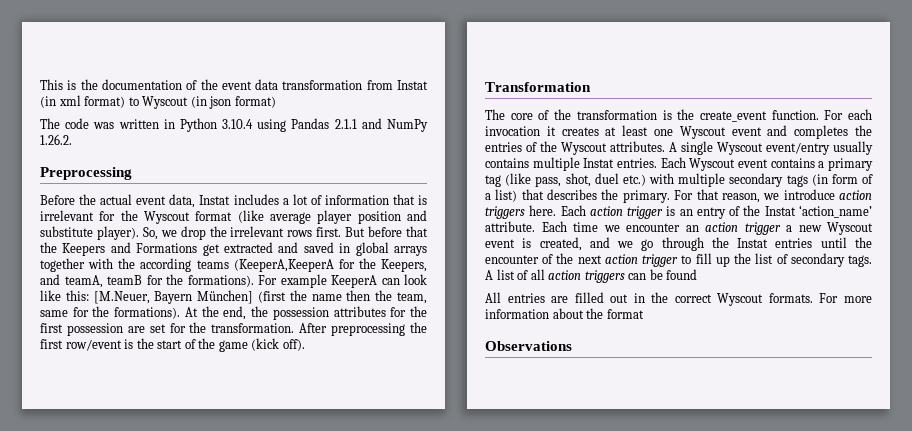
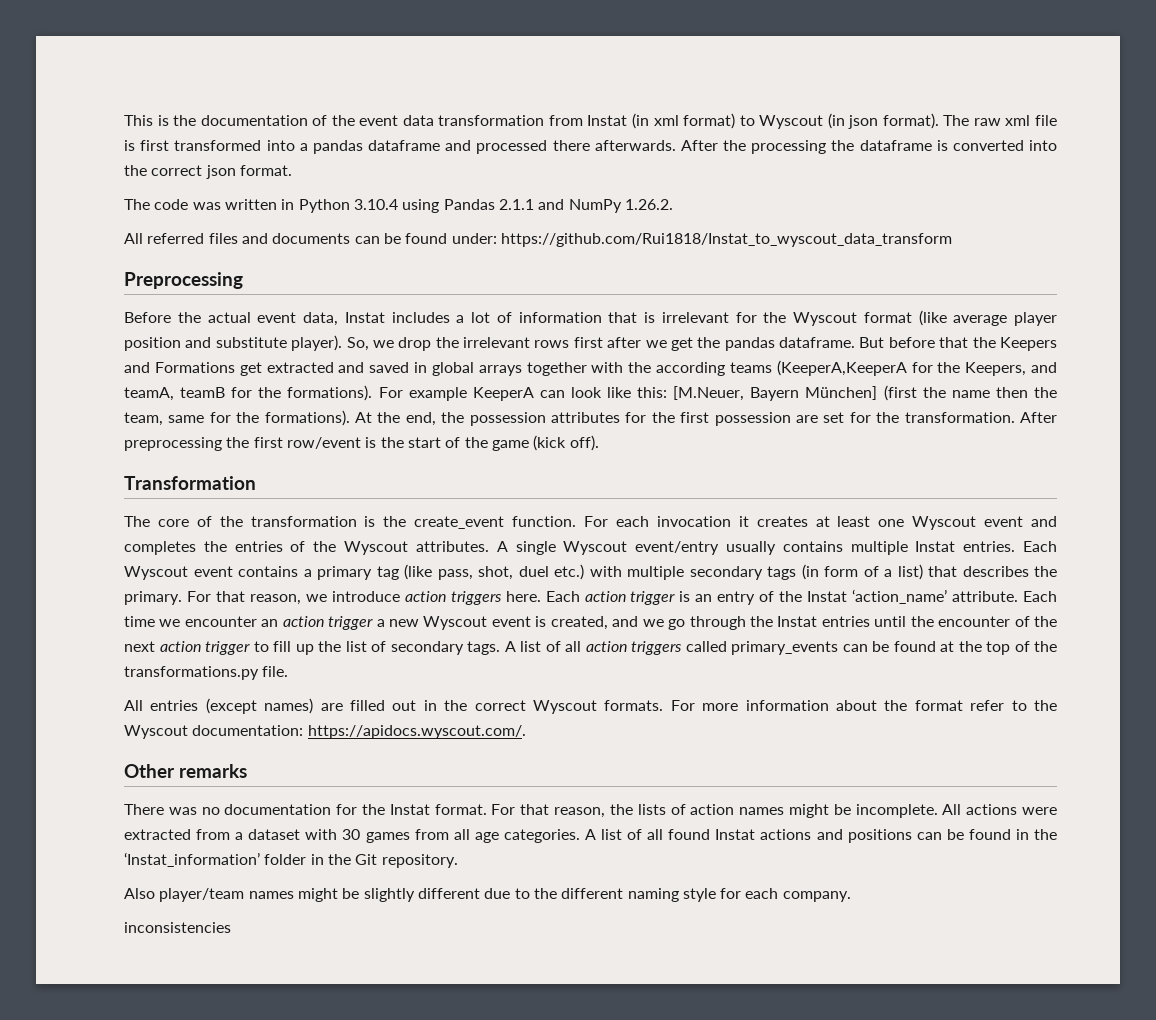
- This is the documentation of the event data transformation from Instat (in xml format) to Wyscout (in json format)
+ This is the documentation of the event data transformation from Instat (in xml format) to Wyscout (in json format). The raw xml file is first transformed into a pandas dataframe and processed there afterwards. After the processing the dataframe is converted into the correct json format.
+ All referred files and documents can be found under: https://github.com/Rui1818/Instat_to_wyscout_data_transform
- So, we drop the irrelevant rows first.
+ So, we drop the irrelevant rows first after we get the pandas dataframe.
- A list of all action triggers can be found
+ A list of all action triggers called primary_events can be found at the top of the transformations.py file.
- All entries are filled out in the correct Wyscout formats.
+ All entries (except names) are filled out in the correct Wyscout formats.
- For more information about the format
- Observations
+ For more information about the format refer to the Wyscout documentation: https://apidocs.wyscout.com/.
+ Other remarks
+ There was no documentation for the Instat format. For that reason, the lists of action names might be incomplete. All actions were extracted from a dataset with 30 games from all age categories. A list of all found Instat actions and positions can be found in the ‘Instat_information’ folder in the Git repository.
+ Also player/team names might be slightly different due to the different naming style for each company.
+ inconsistencies

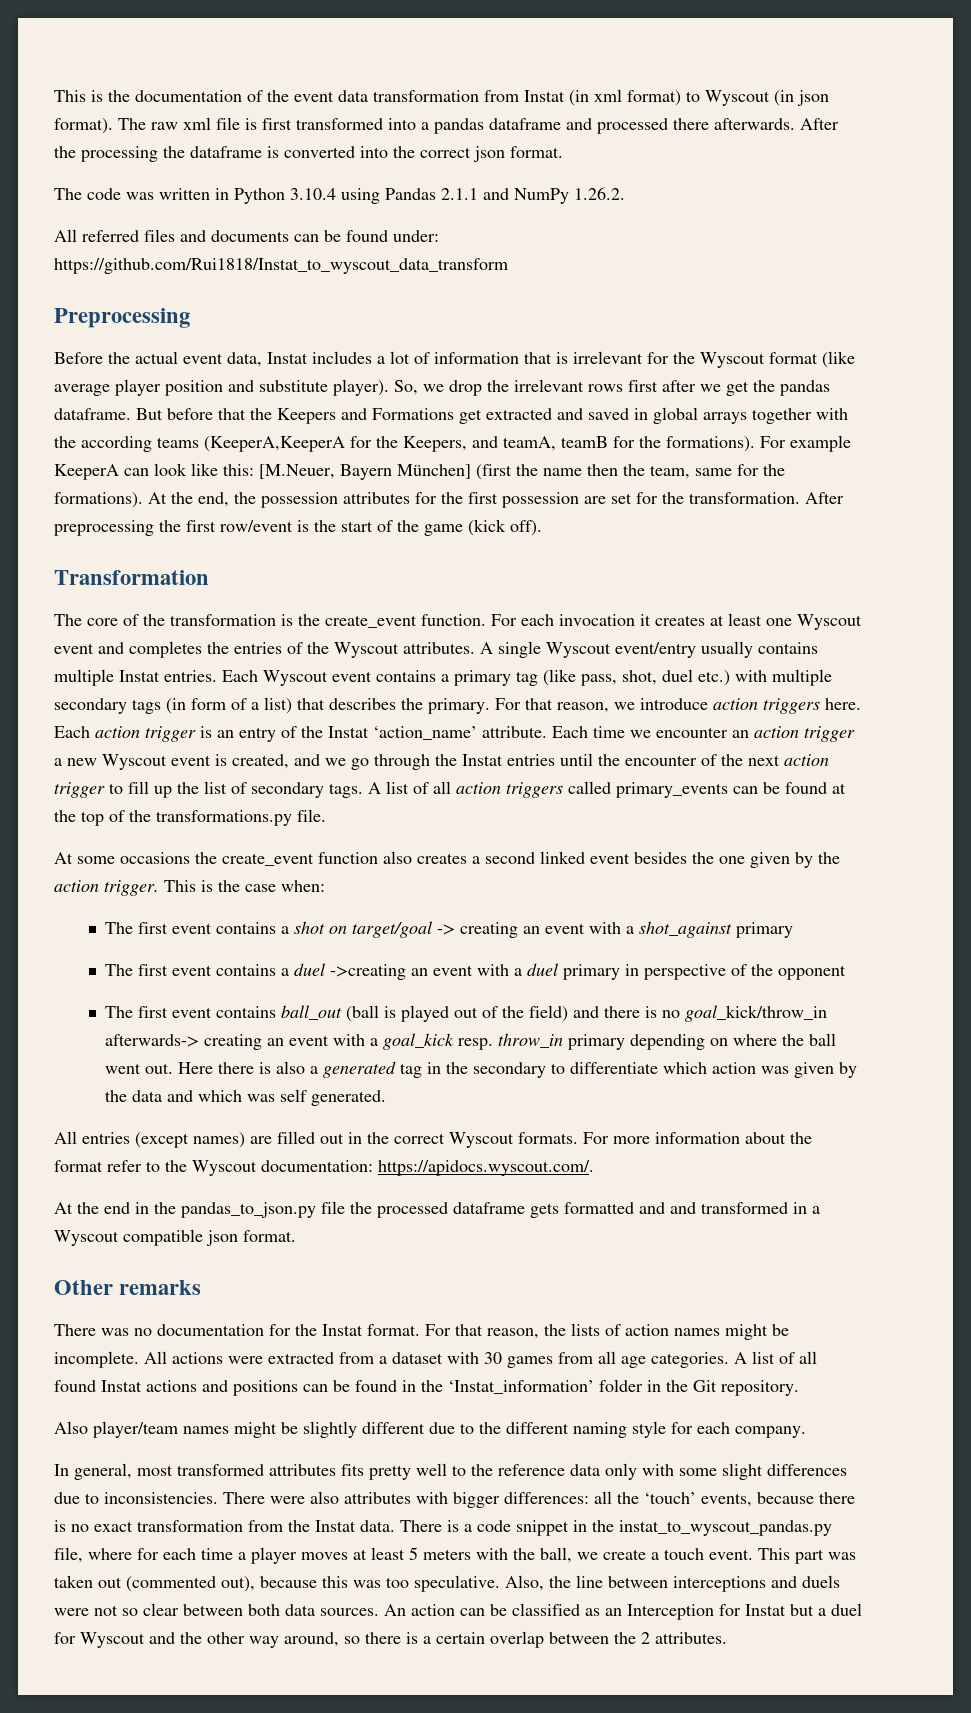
+ At some occasions the create_event function also creates a second linked event besides the one given by the action trigger. This is the case when:
+ The first event contains a shot on target/goal -> creating an event with a shot_against primary
+ The first event contains a duel ->creating an event with a duel primary in perspective of the opponent
+ The first event contains ball_out (ball is played out of the field) and there is no goal_kick/throw_in afterwards-> creating an event with a goal_kick resp. throw_in primary depending on where the ball went out. Here there is also a generated tag in the secondary to differentiate which action was given by the data and which was self generated.
+ At the end in the pandas_to_json.py file the processed dataframe gets formatted and and transformed in a Wyscout compatible json format.
- inconsistencies
+ In general, most transformed attributes fits pretty well to the reference data only with some slight differences due to inconsistencies. There were also attributes with bigger differences: all the ‘touch’ events, because there is no exact transformation from the Instat data. There is a code snippet in the instat_to_wyscout_pandas.py file, where for each time a player moves at least 5 meters with the ball, we create a touch event. This part was taken out (commented out), because this was too speculative. Also, the line between interceptions and duels were not so clear between both data sources. An action can be classified as an Interception for Instat but a duel for Wyscout and the other way around, so there is a certain overlap between the 2 attributes.

